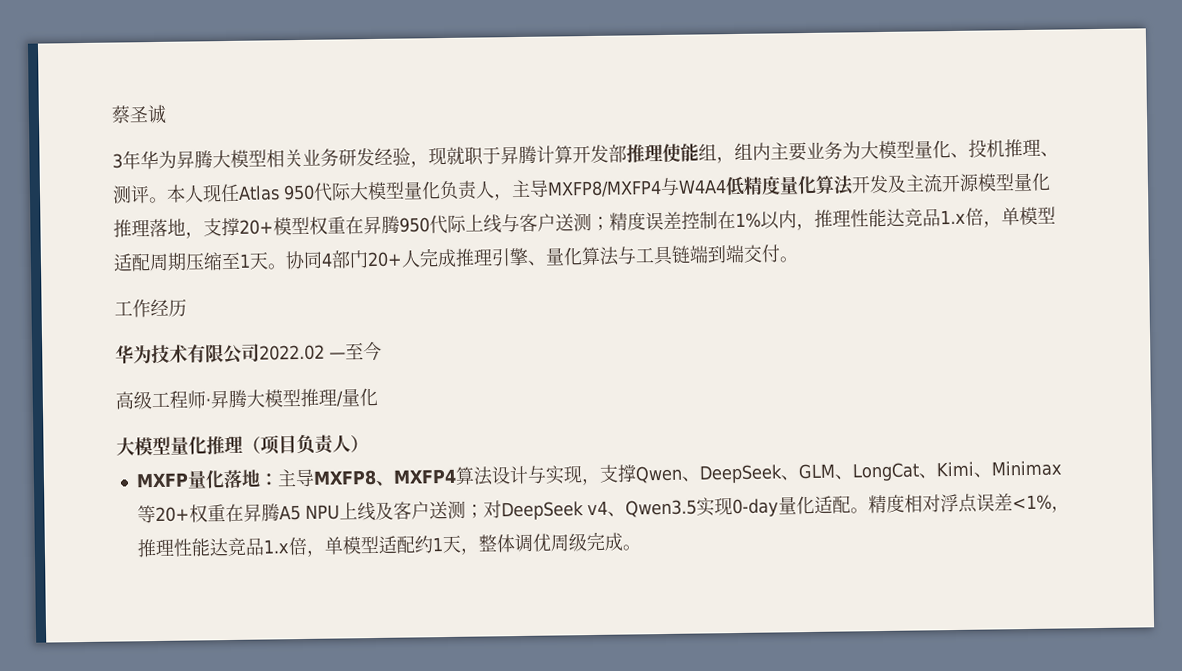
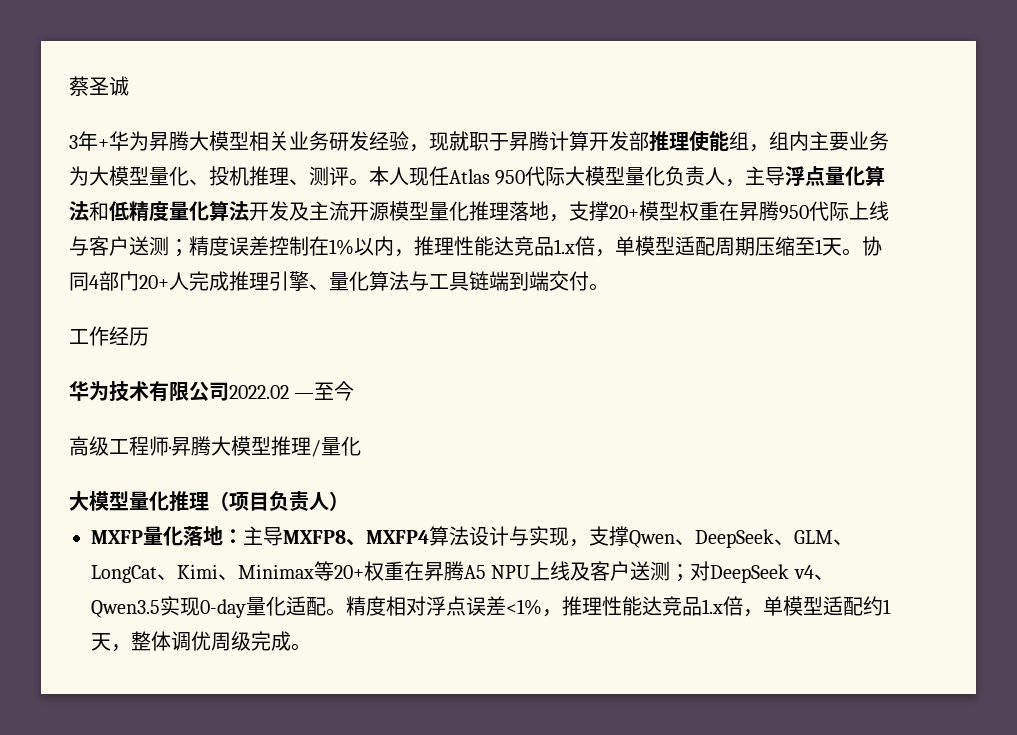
- 3年华为昇腾大模型相关业务研发经验，现就职于昇腾计算开发部推理使能组，组内主要业务为大模型量化、投机推理、测评。
+ 3年+华为昇腾大模型相关业务研发经验，现就职于昇腾计算开发部推理使能组，组内主要业务为大模型量化、投机推理、测评。
- 本人现任Atlas 950代际大模型量化负责人，主导MXFP8/MXFP4与W4A4低精度量化算法开发及主流开源模型量化推理落地，支撑20+模型权重在昇腾950代际上线与客户送测；精度误差控制在1%以内，推理性能达竞品1.x倍，单模型适配周期压缩至1天。
+ 本人现任Atlas 950代际大模型量化负责人，主导浮点量化算法和低精度量化算法开发及主流开源模型量化推理落地，支撑20+模型权重在昇腾950代际上线与客户送测；精度误差控制在1%以内，推理性能达竞品1.x倍，单模型适配周期压缩至1天。

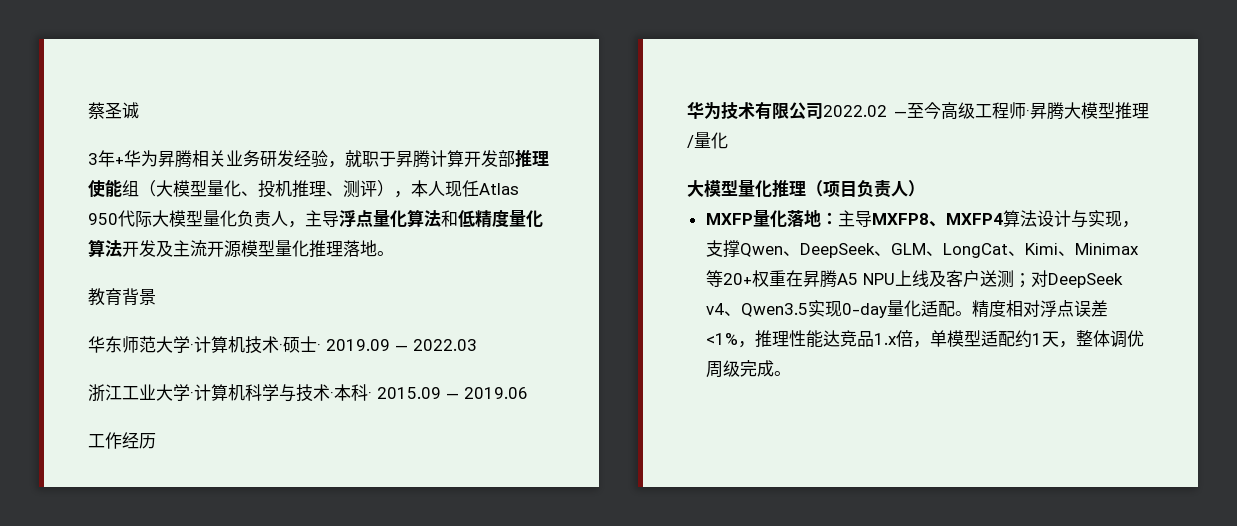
- 3年+华为昇腾大模型相关业务研发经验，现就职于昇腾计算开发部推理使能组，组内主要业务为大模型量化、投机推理、测评。本人现任Atlas 950代际大模型量化负责人，主导浮点量化算法和低精度量化算法开发及主流开源模型量化推理落地，支撑20+模型权重在昇腾950代际上线与客户送测；精度误差控制在1%以内，推理性能达竞品1.x倍，单模型适配周期压缩至1天。协同4部门20+人完成推理引擎、量化算法与工具链端到端交付。
+ 3年+华为昇腾相关业务研发经验，就职于昇腾计算开发部推理使能组（大模型量化、投机推理、测评），本人现任Atlas 950代际大模型量化负责人，主导浮点量化算法和低精度量化算法开发及主流开源模型量化推理落地。
+ 教育背景
+ 华东师范大学·计算机技术·硕士· 2019.09 — 2022.03
+ 浙江工业大学·计算机科学与技术·本科· 2015.09 — 2019.06
- 华为技术有限公司2022.02 —至今
- 高级工程师·昇腾大模型推理/量化
+ 华为技术有限公司2022.02 —至今高级工程师·昇腾大模型推理/量化

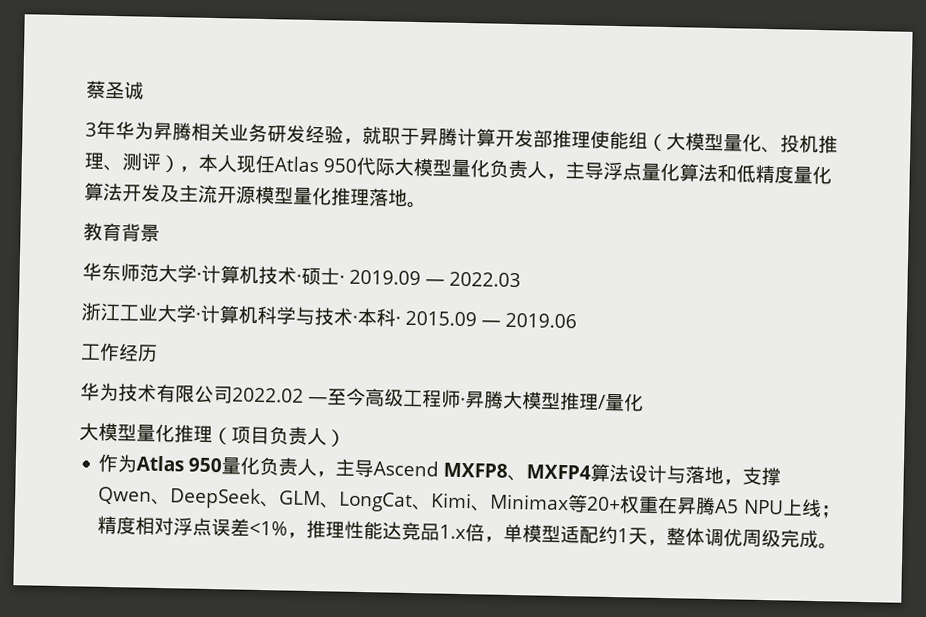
- 3年+华为昇腾相关业务研发经验，就职于昇腾计算开发部推理使能组（大模型量化、投机推理、测评），本人现任Atlas 950代际大模型量化负责人，主导浮点量化算法和低精度量化算法开发及主流开源模型量化推理落地。
+ 3年华为昇腾相关业务研发经验，就职于昇腾计算开发部推理使能组（大模型量化、投机推理、测评），本人现任Atlas 950代际大模型量化负责人，主导浮点量化算法和低精度量化算法开发及主流开源模型量化推理落地。
- MXFP量化落地：主导MXFP8、MXFP4算法设计与实现，支撑Qwen、DeepSeek、GLM、LongCat、Kimi、Minimax等20+权重在昇腾A5 NPU上线及客户送测；对DeepSeek v4、Qwen3.5实现0-day量化适配。精度相对浮点误差<1%，推理性能达竞品1.x倍，单模型适配约1天，整体调优周级完成。
+ 作为Atlas 950量化负责人，主导Ascend MXFP8、MXFP4算法设计与落地，支撑Qwen、DeepSeek、GLM、LongCat、Kimi、Minimax等20+权重在昇腾A5 NPU上线；精度相对浮点误差<1%，推理性能达竞品1.x倍，单模型适配约1天，整体调优周级完成。

